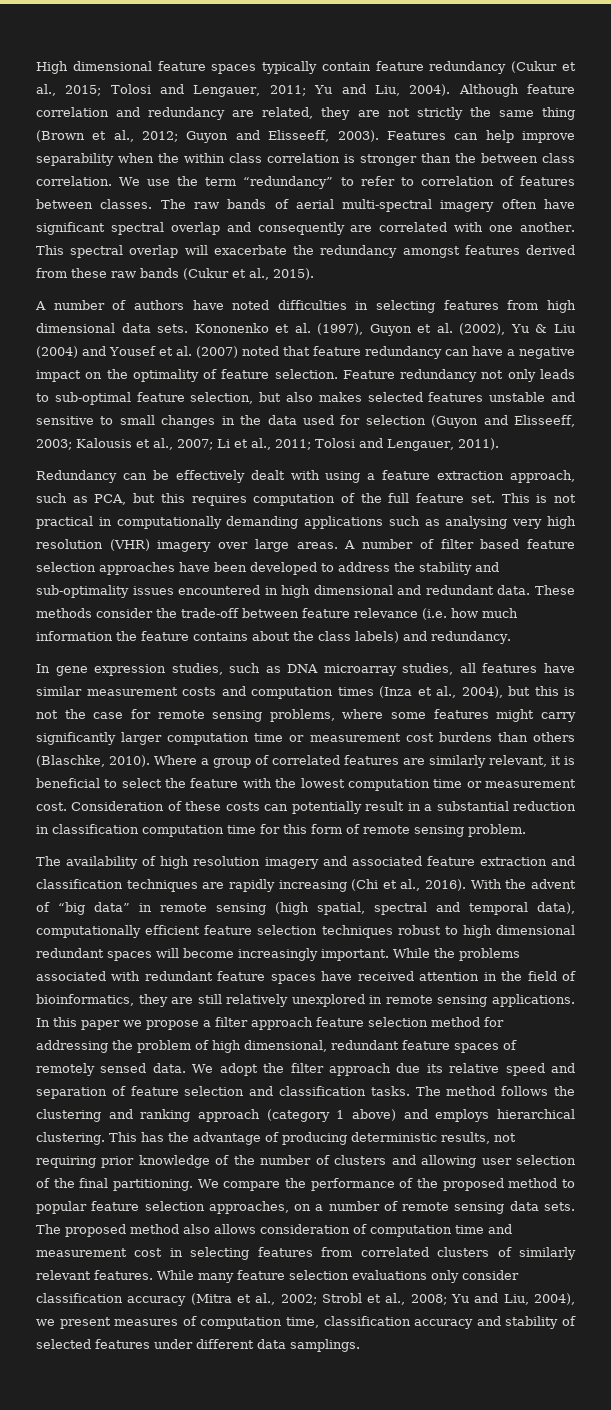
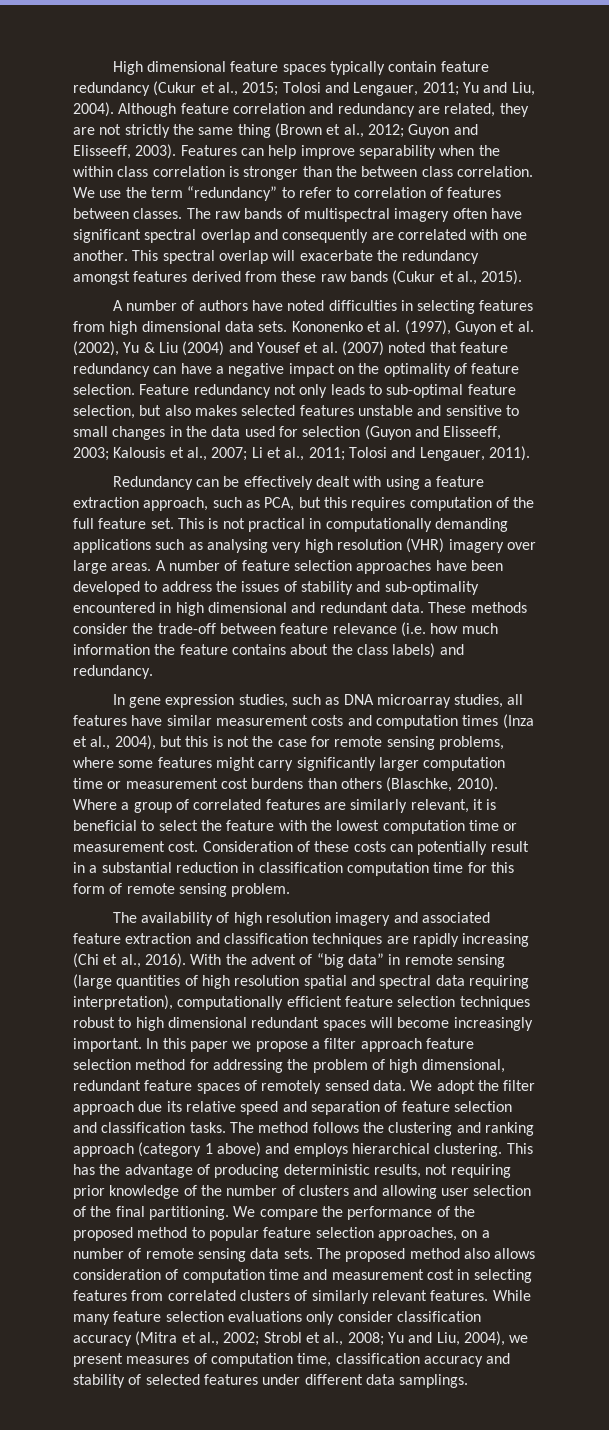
- The raw bands of aerial multi-spectral imagery often have significant spectral overlap and consequently are correlated with one another.
+ The raw bands of multispectral imagery often have significant spectral overlap and consequently are correlated with one another.
- A number of filter based feature selection approaches have been developed to address the stability and sub-optimality issues encountered in high dimensional and redundant data.
+ A number of feature selection approaches have been developed to address the issues of stability and sub-optimality encountered in high dimensional and redundant data.
- With the advent of “big data” in remote sensing (high spatial, spectral and temporal data), computationally efficient feature selection techniques robust to high dimensional redundant spaces will become increasingly important.
+ With the advent of “big data” in remote sensing (large quantities of high resolution spatial and spectral data requiring interpretation), computationally efficient feature selection techniques robust to high dimensional redundant spaces will become increasingly important.
- While the problems associated with redundant feature spaces have received attention in the field of bioinformatics, they are still relatively unexplored in remote sensing applications.

